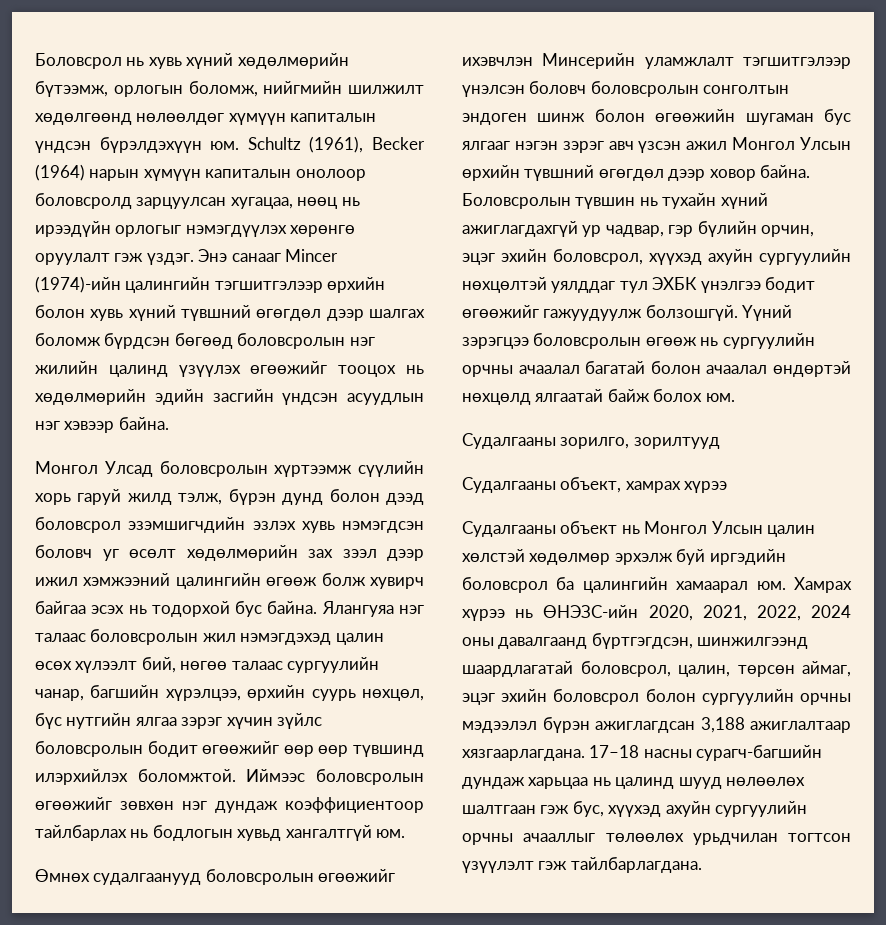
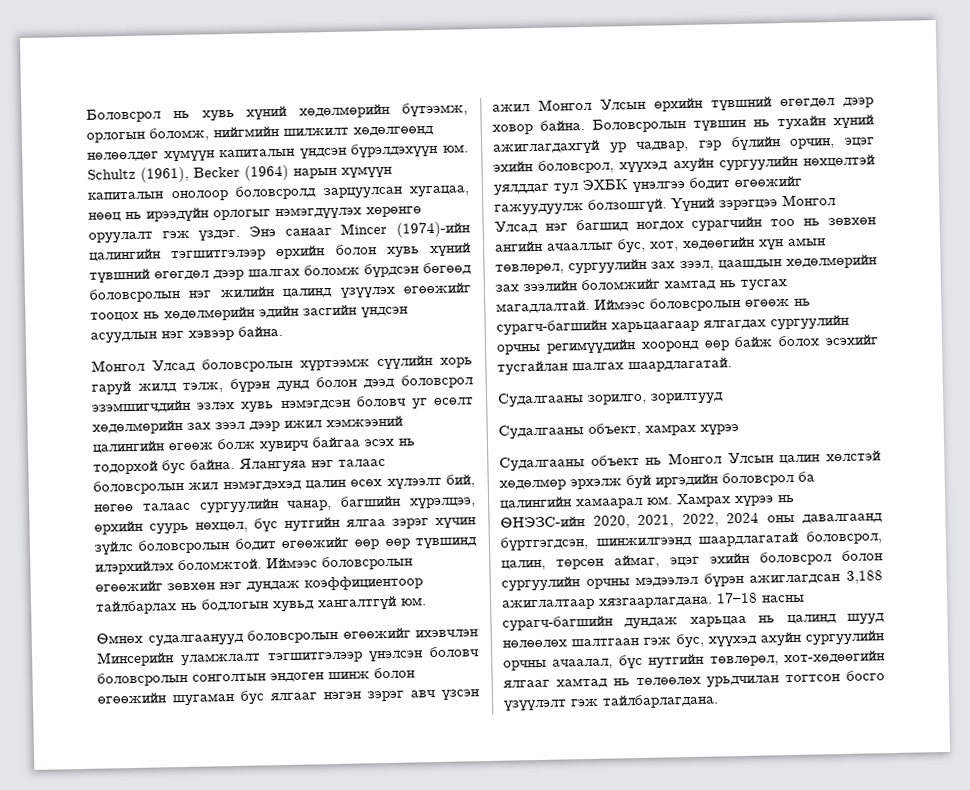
- Үүний зэрэгцээ боловсролын өгөөж нь сургуулийн орчны ачаалал багатай болон ачаалал өндөртэй нөхцөлд ялгаатай байж болох юм.
+ Үүний зэрэгцээ Монгол Улсад нэг багшид ногдох сурагчийн тоо нь зөвхөн ангийн ачааллыг бус, хот, хөдөөгийн хүн амын төвлөрөл, сургуулийн зах зээл, цаашдын хөдөлмөрийн зах зээлийн боломжийг хамтад нь тусгах магадлалтай. Иймээс боловсролын өгөөж нь сурагч-багшийн харьцаагаар ялгагдах сургуулийн орчны регимүүдийн хооронд өөр байж болох эсэхийг тусгайлан шалгах шаардлагатай.
- 17–18 насны сурагч-багшийн дундаж харьцаа нь цалинд шууд нөлөөлөх шалтгаан гэж бус, хүүхэд ахуйн сургуулийн орчны ачааллыг төлөөлөх урьдчилан тогтсон үзүүлэлт гэж тайлбарлагдана.
+ 17–18 насны сурагч-багшийн дундаж харьцаа нь цалинд шууд нөлөөлөх шалтгаан гэж бус, хүүхэд ахуйн сургуулийн орчны ачаалал, бүс нутгийн төвлөрөл, хот-хөдөөгийн ялгааг хамтад нь төлөөлөх урьдчилан тогтсон босго үзүүлэлт гэж тайлбарлагдана.

